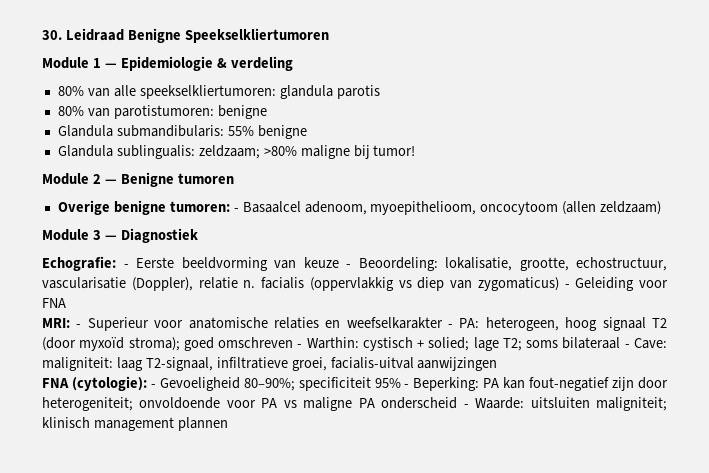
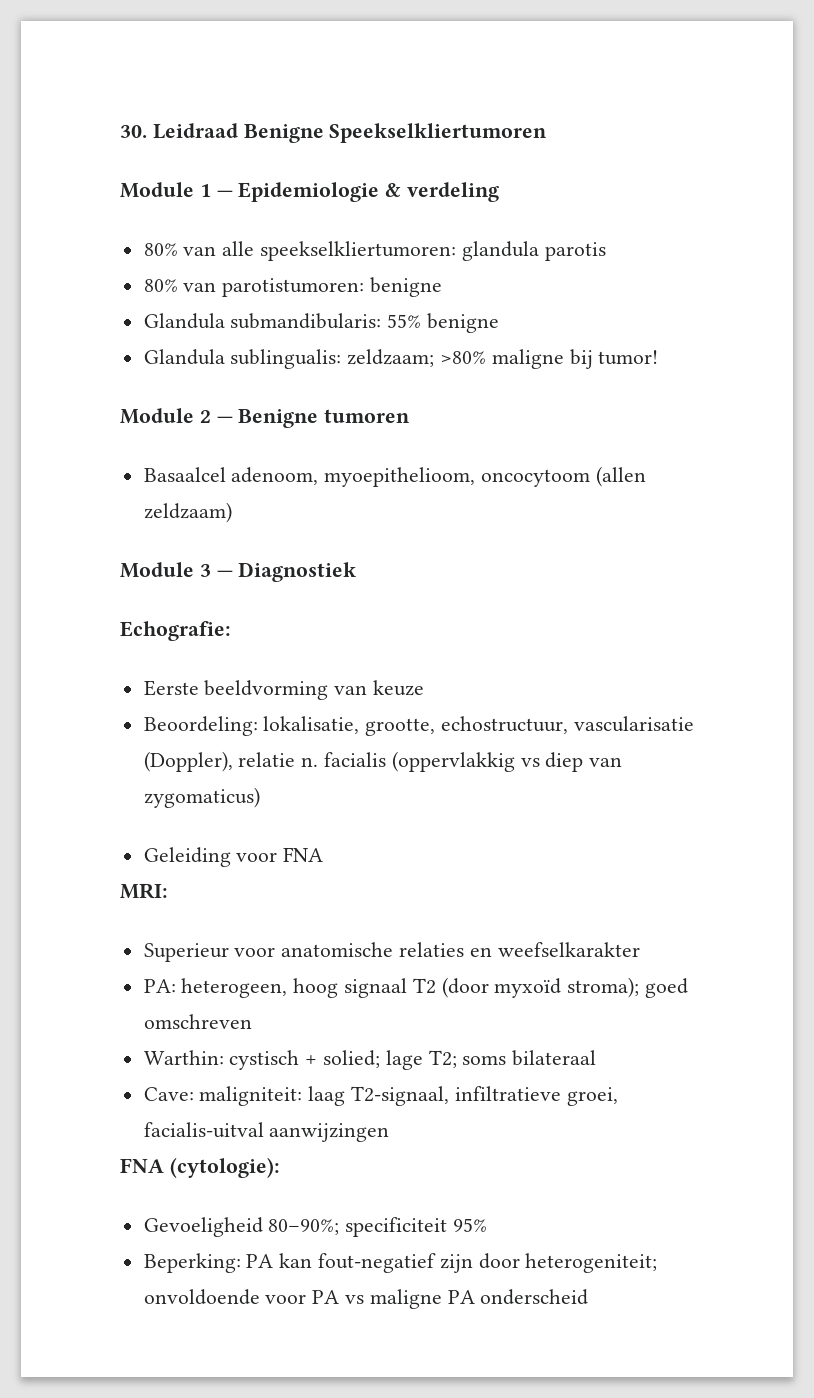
- Overige benigne tumoren: - Basaalcel adenoom, myoepithelioom, oncocytoom (allen zeldzaam)
+ Basaalcel adenoom, myoepithelioom, oncocytoom (allen zeldzaam)
- Echografie: - Eerste beeldvorming van keuze - Beoordeling: lokalisatie, grootte, echostructuur, vascularisatie (Doppler), relatie n. facialis (oppervlakkig vs diep van zygomaticus) - Geleiding voor FNA
+ Echografie:
+ Eerste beeldvorming van keuze
+ Beoordeling: lokalisatie, grootte, echostructuur, vascularisatie (Doppler), relatie n. facialis (oppervlakkig vs diep van zygomaticus)
+ Geleiding voor FNA
- MRI: - Superieur voor anatomische relaties en weefselkarakter - PA: heterogeen, hoog signaal T2 (door myxoïd stroma); goed omschreven - Warthin: cystisch + solied; lage T2; soms bilateraal - Cave: maligniteit: laag T2-signaal, infiltratieve groei, facialis-uitval aanwijzingen
+ MRI:
+ Superieur voor anatomische relaties en weefselkarakter
+ PA: heterogeen, hoog signaal T2 (door myxoïd stroma); goed omschreven
+ Warthin: cystisch + solied; lage T2; soms bilateraal
+ Cave: maligniteit: laag T2-signaal, infiltratieve groei, facialis-uitval aanwijzingen
- FNA (cytologie): - Gevoeligheid 80–90%; specificiteit 95% - Beperking: PA kan fout-negatief zijn door heterogeniteit; onvoldoende voor PA vs maligne PA onderscheid - Waarde: uitsluiten maligniteit; klinisch management plannen
+ FNA (cytologie):
+ Gevoeligheid 80–90%; specificiteit 95%
+ Beperking: PA kan fout-negatief zijn door heterogeniteit; onvoldoende voor PA vs maligne PA onderscheid

